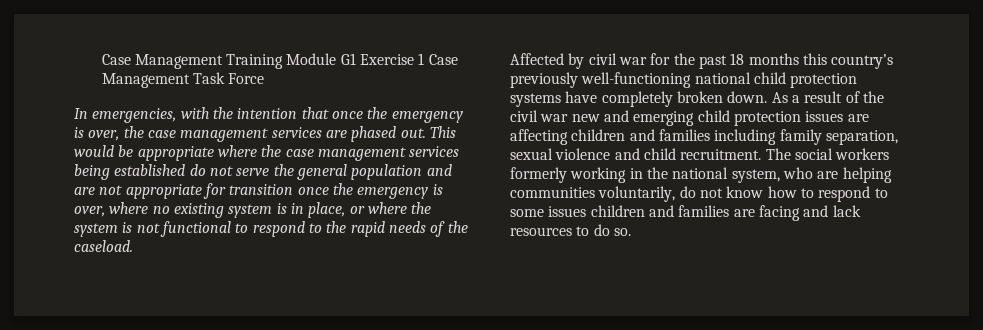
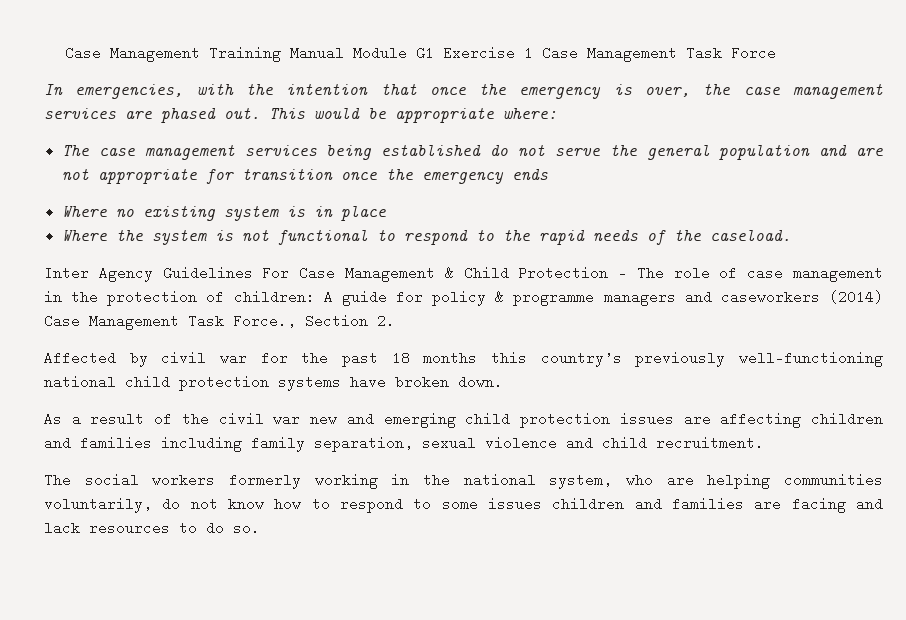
- Case Management Training Module G1 Exercise 1 Case Management Task Force
+ Case Management Training Manual Module G1 Exercise 1 Case Management Task Force
- This would be appropriate where the case management services being established do not serve the general population and are not appropriate for transition once the emergency is over, where no existing system is in place, or where the system is not functional to respond to the rapid needs of the caseload.
+ This would be appropriate where:
+ The case management services being established do not serve the general population and are not appropriate for transition once the emergency ends
+ Where no existing system is in place
+ Where the system is not functional to respond to the rapid needs of the caseload.
+ Inter Agency Guidelines For Case Management & Child Protection - The role of case management in the protection of children: A guide for policy & programme managers and caseworkers (2014) Case Management Task Force., Section 2.
- Affected by civil war for the past 18 months this country’s previously well-functioning national child protection systems have completely broken down. As a result of the civil war new and emerging child protection issues are affecting children and families including family separation, sexual violence and child recruitment. The social workers formerly working in the national system, who are helping communities voluntarily, do not know how to respond to some issues children and families are facing and lack resources to do so.
+ Affected by civil war for the past 18 months this country’s previously well-functioning national child protection systems have broken down.
+ As a result of the civil war new and emerging child protection issues are affecting children and families including family separation, sexual violence and child recruitment.
+ The social workers formerly working in the national system, who are helping communities voluntarily, do not know how to respond to some issues children and families are facing and lack resources to do so.

